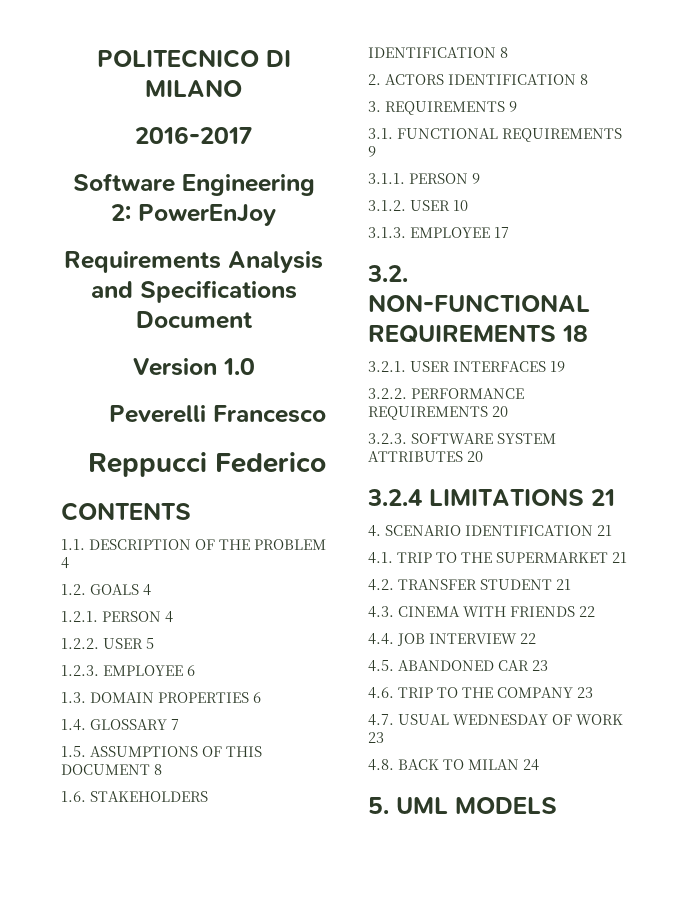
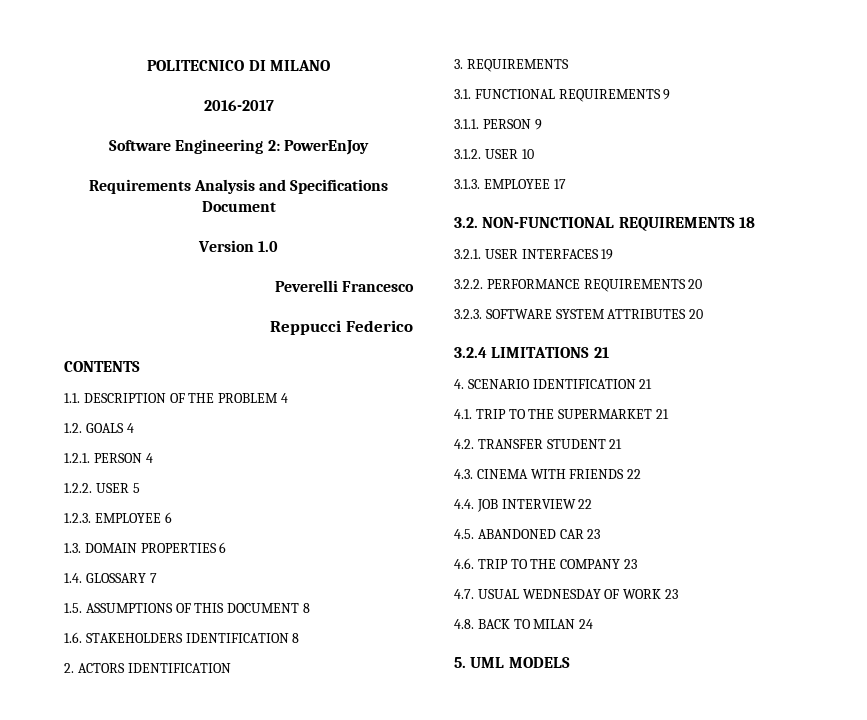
- 2. ACTORS IDENTIFICATION 8
+ 2. ACTORS IDENTIFICATION
- 3. REQUIREMENTS 9
+ 3. REQUIREMENTS

